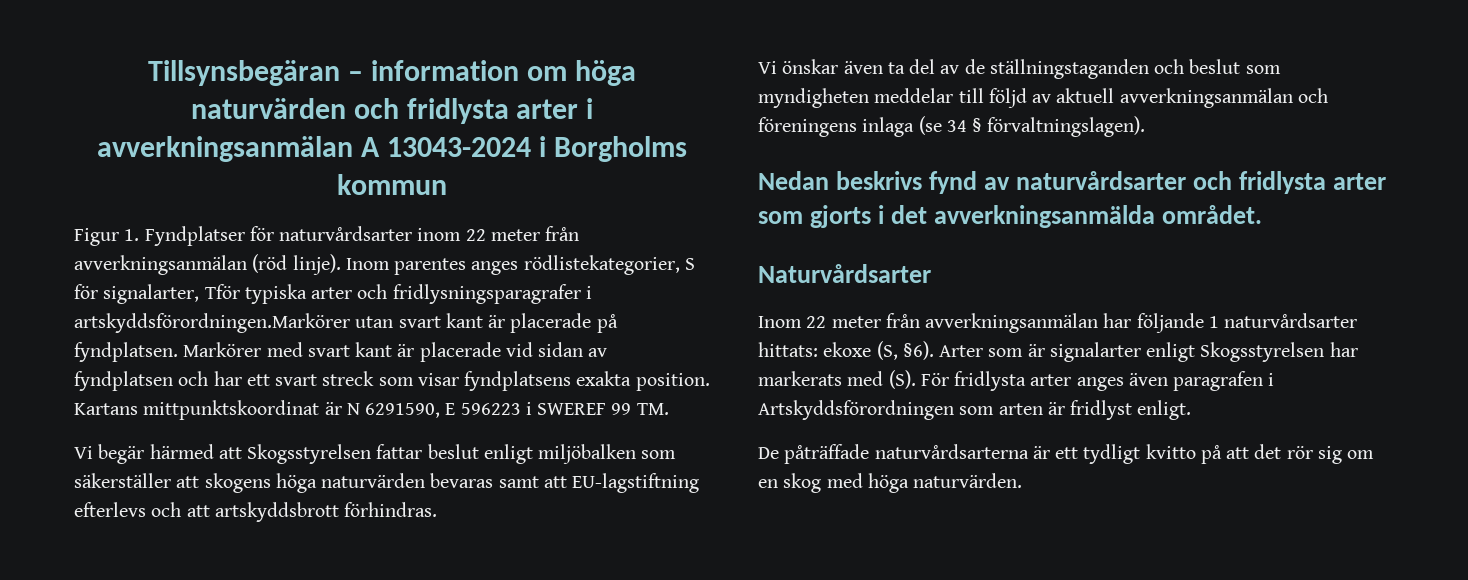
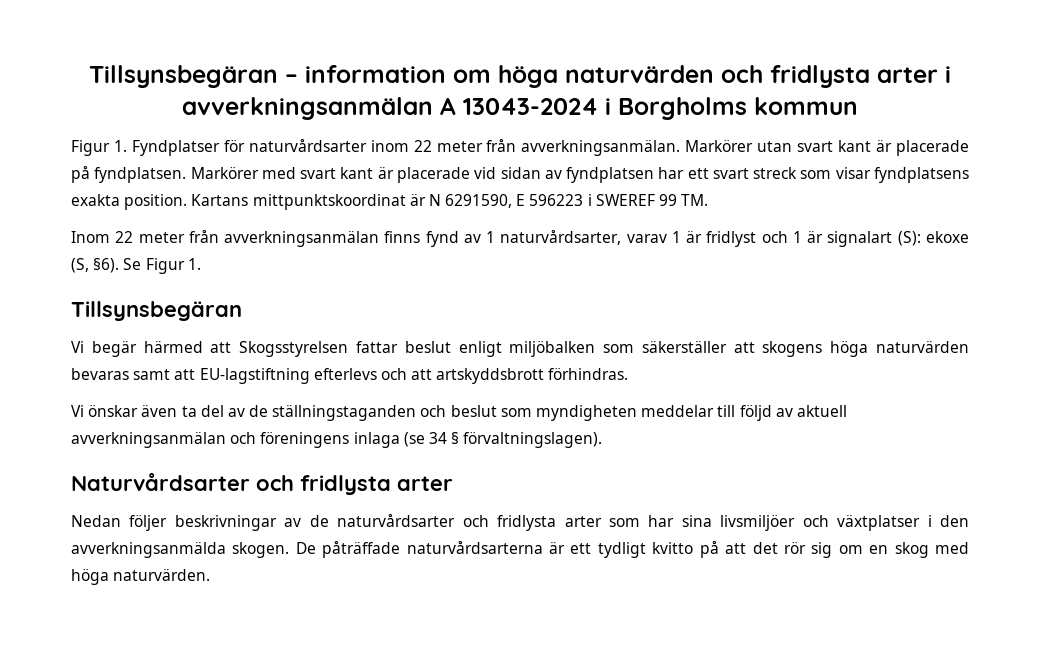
- Figur 1. Fyndplatser för naturvårdsarter inom 22 meter från avverkningsanmälan (röd linje). Inom parentes anges rödlistekategorier, S för signalarter, Tför typiska arter och fridlysningsparagrafer i artskyddsförordningen.Markörer utan svart kant är placerade på fyndplatsen.
+ Figur 1. Fyndplatser för naturvårdsarter inom 22 meter från avverkningsanmälan. Markörer utan svart kant är placerade på fyndplatsen.
- Markörer med svart kant är placerade vid sidan av fyndplatsen och har ett svart streck som visar fyndplatsens exakta position.
+ Markörer med svart kant är placerade vid sidan av fyndplatsen har ett svart streck som visar fyndplatsens exakta position.
+ Inom 22 meter från avverkningsanmälan finns fynd av 1 naturvårdsarter, varav 1 är fridlyst och 1 är signalart (S): ekoxe (S, §6). Se Figur 1.
+ Tillsynsbegäran
- Nedan beskrivs fynd av naturvårdsarter och fridlysta arter som gjorts i det avverkningsanmälda området.
- Naturvårdsarter
- Inom 22 meter från avverkningsanmälan har följande 1 naturvårdsarter hittats: ekoxe (S, §6). Arter som är signalarter enligt Skogsstyrelsen har markerats med (S). För fridlysta arter anges även paragrafen i Artskyddsförordningen som arten är fridlyst enligt.
- De påträffade naturvårdsarterna är ett tydligt kvitto på att det rör sig om en skog med höga naturvärden.
+ Naturvårdsarter och fridlysta arter
+ Nedan följer beskrivningar av de naturvårdsarter och fridlysta arter som har sina livsmiljöer och växtplatser i den avverkningsanmälda skogen. De påträffade naturvårdsarterna är ett tydligt kvitto på att det rör sig om en skog med höga naturvärden.

